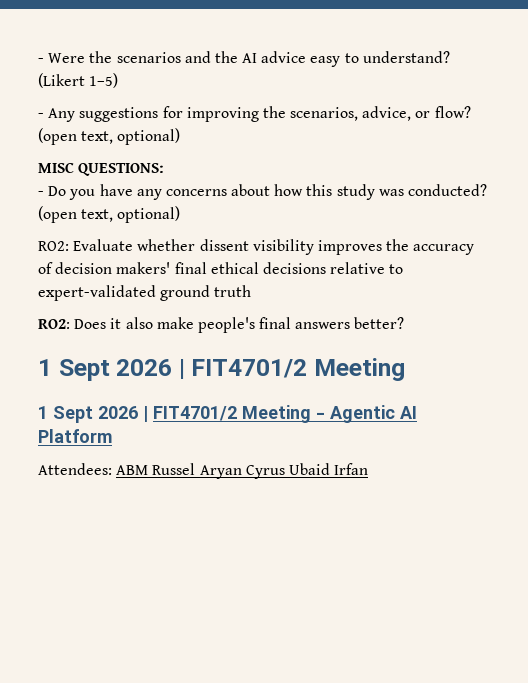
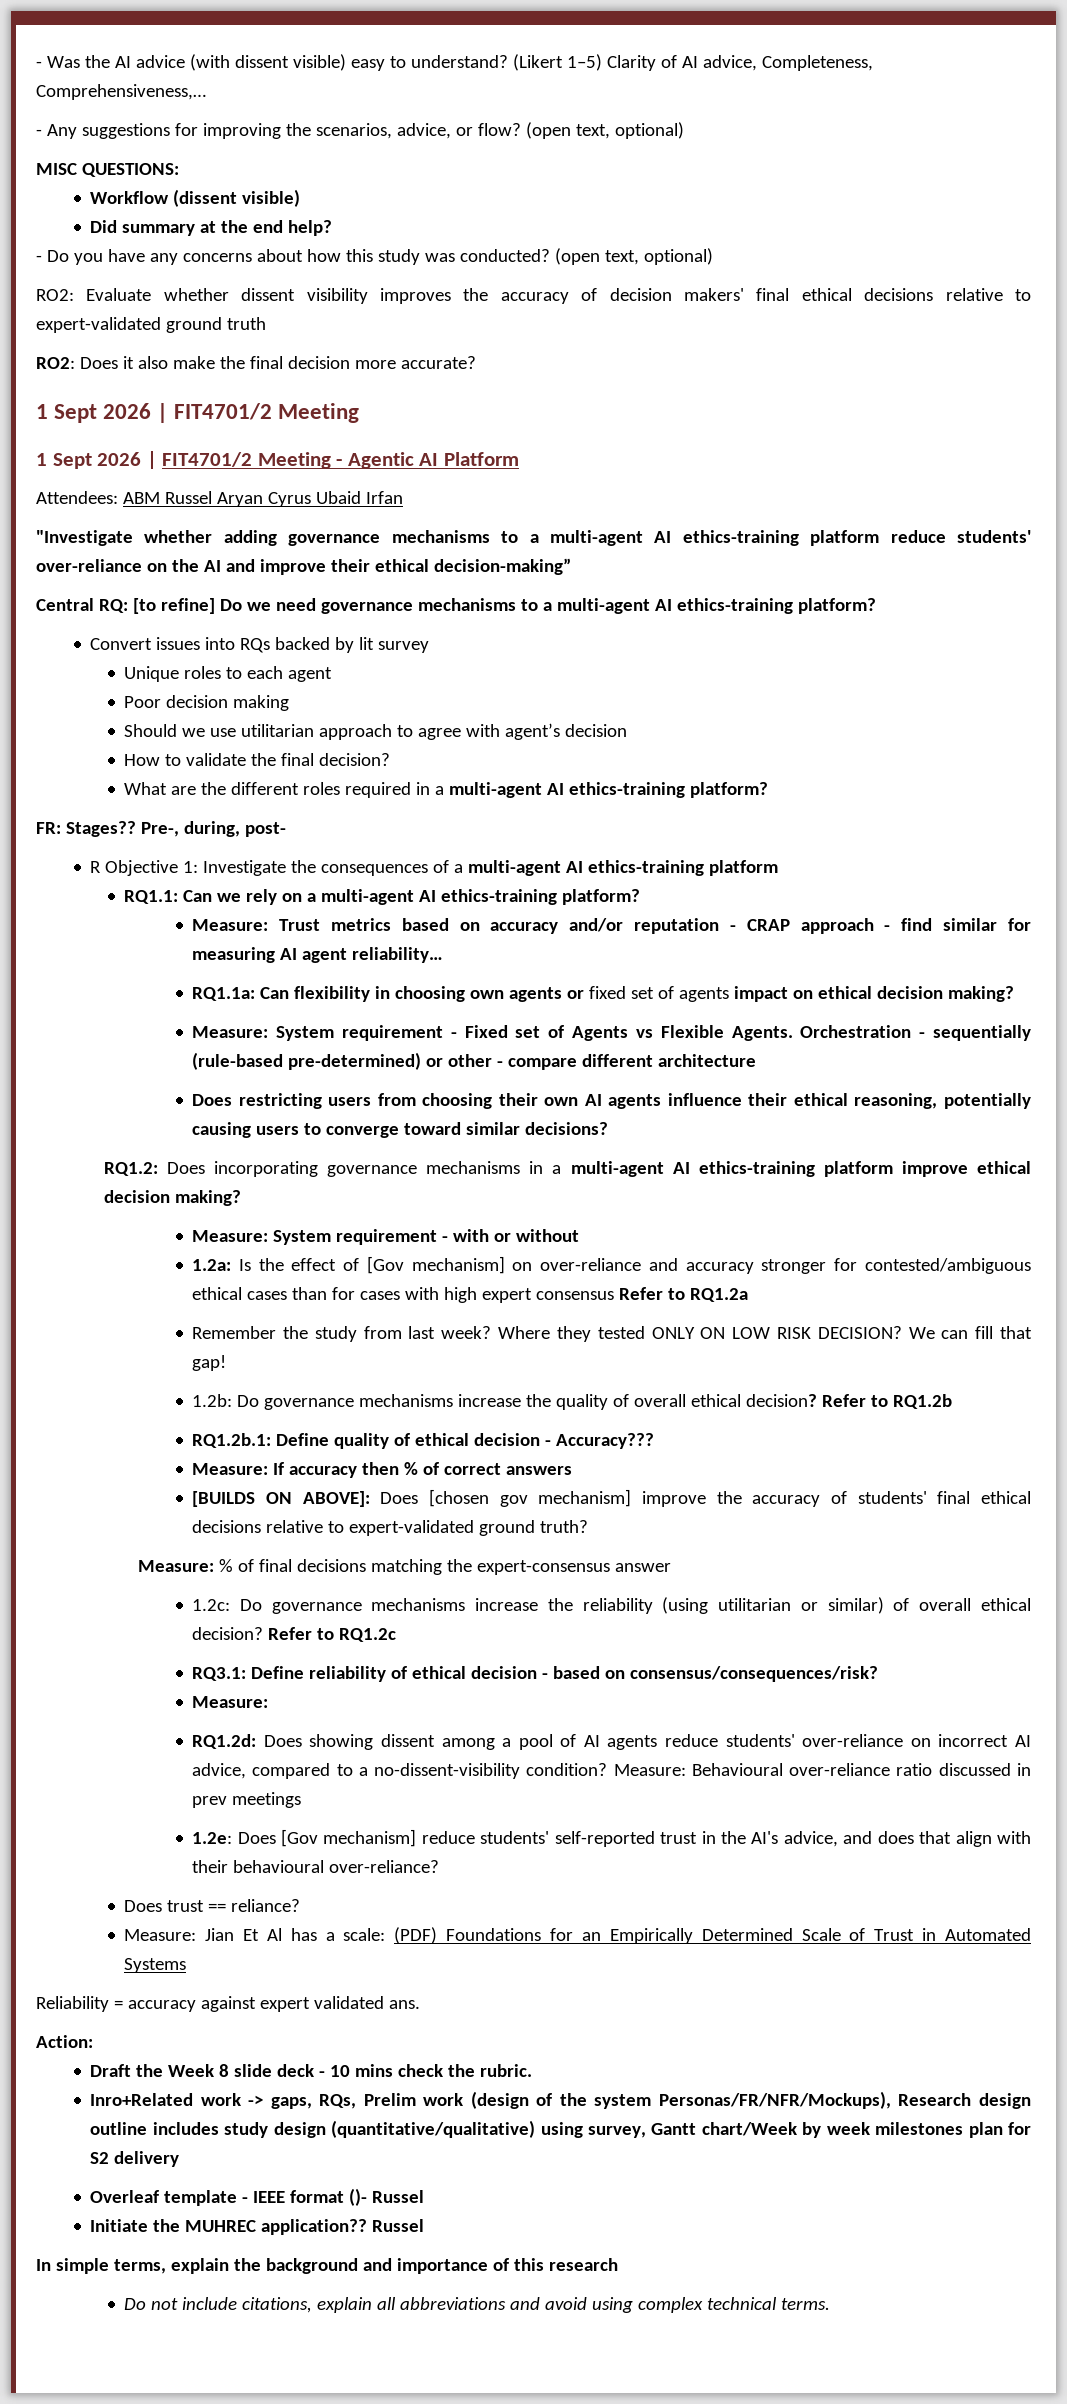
- - Were the scenarios and the AI advice easy to understand?
+ - Was the AI advice (with dissent visible) easy to understand?
- (Likert 1–5)
+ (Likert 1–5) Clarity of AI advice, Completeness, Comprehensiveness,…
+ Workflow (dissent visible)
+ Did summary at the end help?
- RO2: Does it also make people's final answers better?
+ RO2: Does it also make the final decision more accurate?
+ "Investigate whether adding governance mechanisms to a multi-agent AI ethics-training platform reduce students' over-reliance on the AI and improve their ethical decision-making”
+ Central RQ: [to refine] Do we need governance mechanisms to a multi-agent AI ethics-training platform?
+ Convert issues into RQs backed by lit survey
+ Unique roles to each agent
+ Poor decision making
+ Should we use utilitarian approach to agree with agent’s decision
+ How to validate the final decision?
+ What are the different roles required in a multi-agent AI ethics-training platform?
+ FR: Stages?? Pre-, during, post-
+ R Objective 1: Investigate the consequences of a multi-agent AI ethics-training platform
+ RQ1.1: Can we rely on a multi-agent AI ethics-training platform?
+ Measure: Trust metrics based on accuracy and/or reputation - CRAP approach - find similar for measuring AI agent reliability…
+ RQ1.1a: Can flexibility in choosing own agents or fixed set of agents impact on ethical decision making?
+ Measure: System requirement - Fixed set of Agents vs Flexible Agents. Orchestration - sequentially (rule-based pre-determined) or other - compare different architecture
+ Does restricting users from choosing their own AI agents influence their ethical reasoning, potentially causing users to converge toward similar decisions?
+ RQ1.2: Does incorporating governance mechanisms in a multi-agent AI ethics-training platform improve ethical decision making?
+ Measure: System requirement - with or without
+ 1.2a: Is the effect of [Gov mechanism] on over-reliance and accuracy stronger for contested/ambiguous ethical cases than for cases with high expert consensus Refer to RQ1.2a
+ Remember the study from last week? Where they tested ONLY ON LOW RISK DECISION? We can fill that gap!
+ 1.2b: Do governance mechanisms increase the quality of overall ethical decision? Refer to RQ1.2b
+ RQ1.2b.1: Define quality of ethical decision - Accuracy???
+ Measure: If accuracy then % of correct answers
+ [BUILDS ON ABOVE]: Does [chosen gov mechanism] improve the accuracy of students' final ethical decisions relative to expert-validated ground truth?
+ Measure: % of final decisions matching the expert-consensus answer
+ 1.2c: Do governance mechanisms increase the reliability (using utilitarian or similar) of overall ethical decision? Refer to RQ1.2c
+ RQ3.1: Define reliability of ethical decision - based on consensus/consequences/risk?
+ Measure:
+ RQ1.2d: Does showing dissent among a pool of AI agents reduce students' over-reliance on incorrect AI advice, compared to a no-dissent-visibility condition? Measure: Behavioural over-reliance ratio discussed in prev meetings
+ 1.2e: Does [Gov mechanism] reduce students' self-reported trust in the AI's advice, and does that align with their behavioural over-reliance?
+ Does trust == reliance?
+ Measure: Jian Et Al has a scale: (PDF) Foundations for an Empirically Determined Scale of Trust in Automated Systems
+ Reliability = accuracy against expert validated ans.
+ Action:
+ Draft the Week 8 slide deck - 10 mins check the rubric.
+ Inro+Related work -> gaps, RQs, Prelim work (design of the system Personas/FR/NFR/Mockups), Research design outline includes study design (quantitative/qualitative) using survey, Gantt chart/Week by week milestones plan for S2 delivery
+ Overleaf template - IEEE format ()- Russel
+ Initiate the MUHREC application?? Russel
+ In simple terms, explain the background and importance of this research
+ Do not include citations, explain all abbreviations and avoid using complex technical terms.

